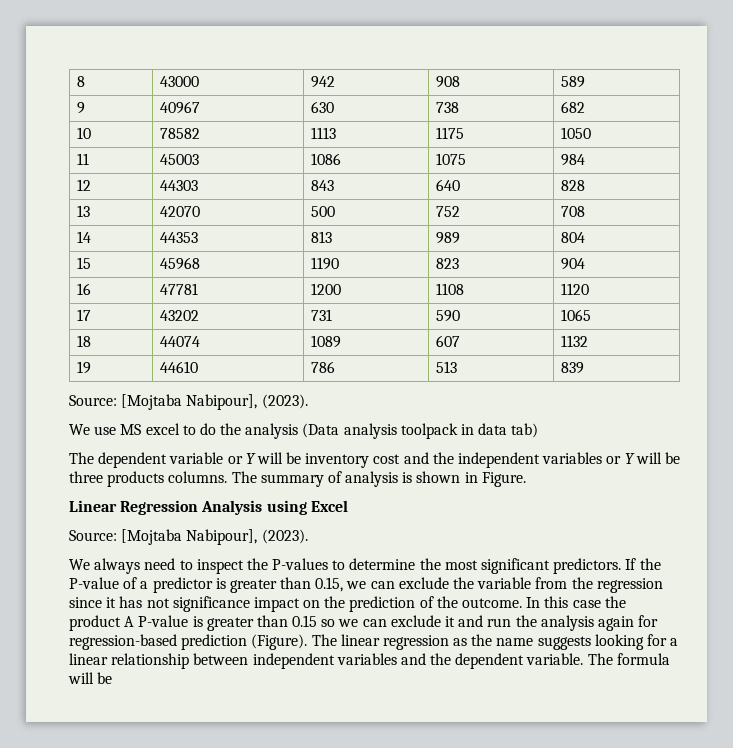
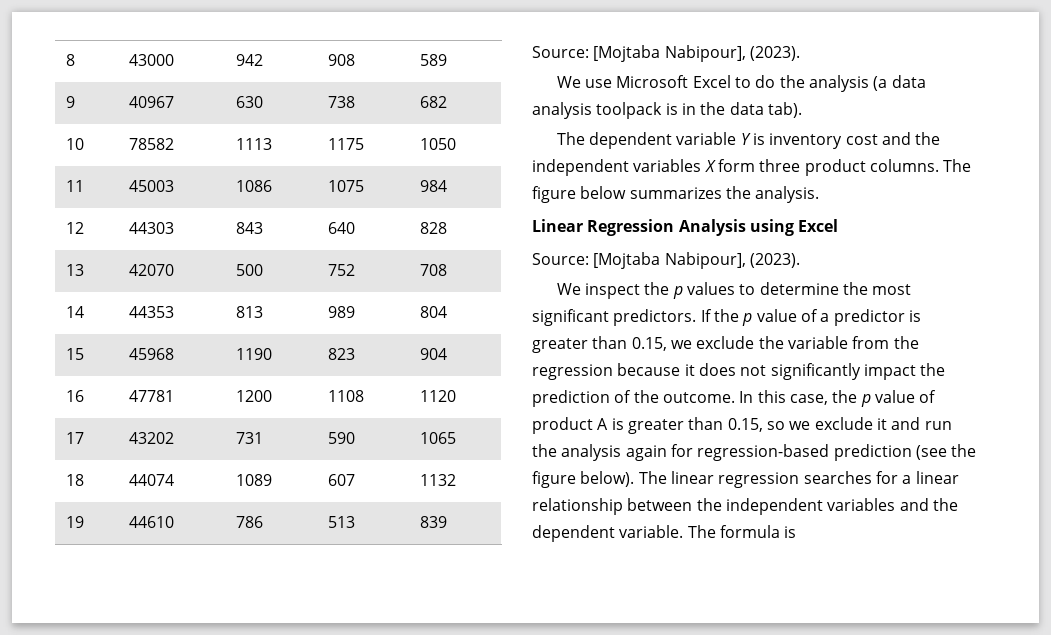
- We use MS excel to do the analysis (Data analysis toolpack in data tab)
+ We use Microsoft Excel to do the analysis (a data analysis toolpack is in the data tab).
- The dependent variable or Y will be inventory cost and the independent variables or Y will be three products columns. The summary of analysis is shown in Figure.
+ The dependent variable Y is inventory cost and the independent variables X form three product columns. The figure below summarizes the analysis.
- We always need to inspect the P-values to determine the most significant predictors.
+ We inspect the p values to determine the most significant predictors.
- If the P-value of a predictor is greater than 0.15, we can exclude the variable from the regression since it has not significance impact on the prediction of the outcome.
+ If the p value of a predictor is greater than 0.15, we exclude the variable from the regression because it does not significantly impact the prediction of the outcome.
- In this case the product A P-value is greater than 0.15 so we can exclude it and run the analysis again for regression-based prediction (Figure). The linear regression as the name suggests looking for a linear relationship between independent variables and the dependent variable.
+ In this case, the p value of product A is greater than 0.15, so we exclude it and run the analysis again for regression-based prediction (see the figure below). The linear regression searches for a linear relationship between the independent variables and the dependent variable.
- The formula will be
+ The formula is

